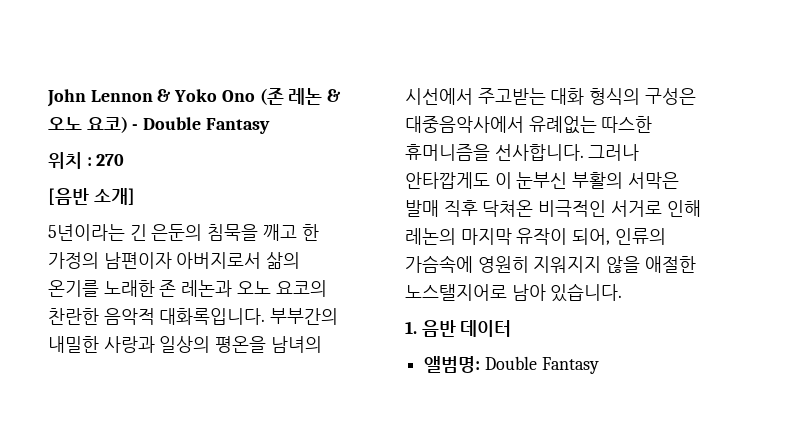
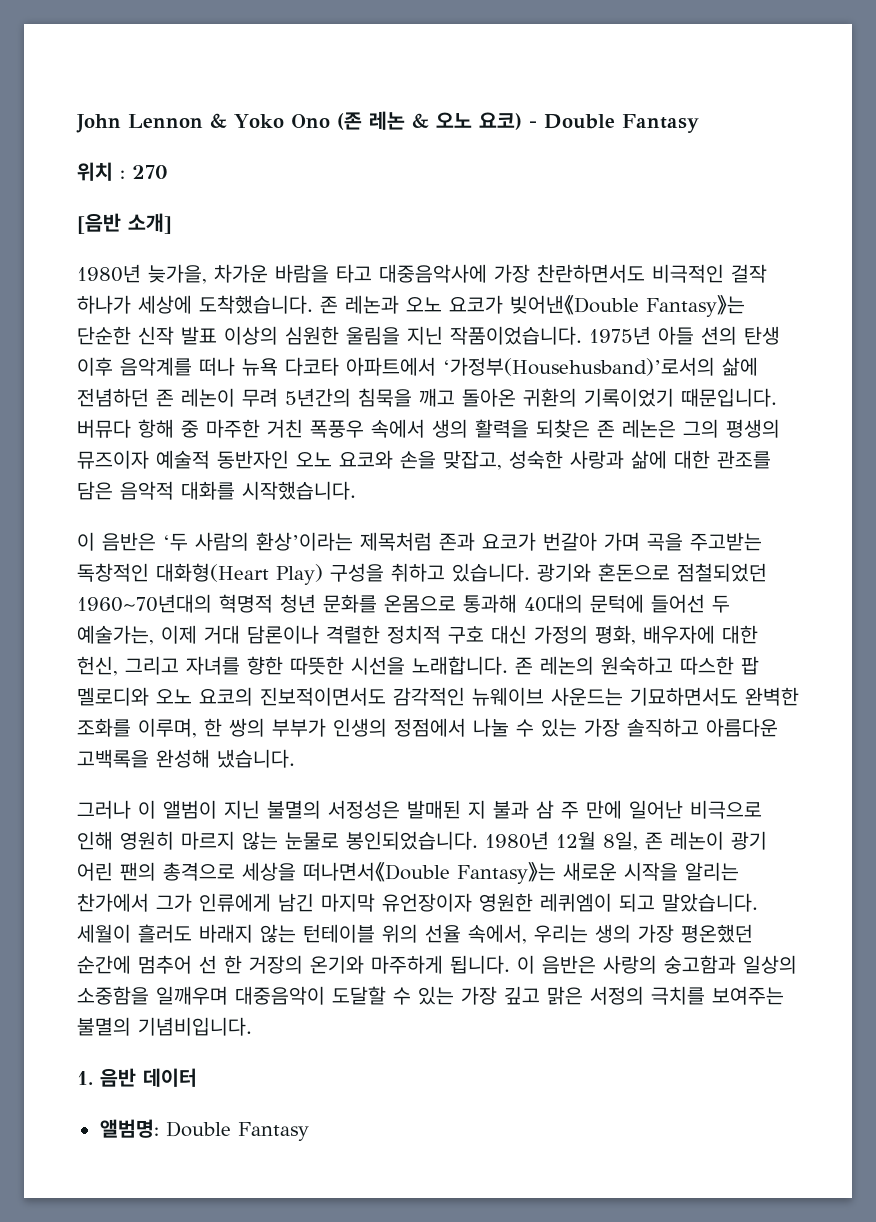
- 5년이라는 긴 은둔의 침묵을 깨고 한 가정의 남편이자 아버지로서 삶의 온기를 노래한 존 레논과 오노 요코의 찬란한 음악적 대화록입니다. 부부간의 내밀한 사랑과 일상의 평온을 남녀의 시선에서 주고받는 대화 형식의 구성은 대중음악사에서 유례없는 따스한 휴머니즘을 선사합니다. 그러나 안타깝게도 이 눈부신 부활의 서막은 발매 직후 닥쳐온 비극적인 서거로 인해 레논의 마지막 유작이 되어, 인류의 가슴속에 영원히 지워지지 않을 애절한 노스탤지어로 남아 있습니다.
+ 1980년 늦가을, 차가운 바람을 타고 대중음악사에 가장 찬란하면서도 비극적인 걸작 하나가 세상에 도착했습니다. 존 레논과 오노 요코가 빚어낸《Double Fantasy》는 단순한 신작 발표 이상의 심원한 울림을 지닌 작품이었습니다. 1975년 아들 션의 탄생 이후 음악계를 떠나 뉴욕 다코타 아파트에서 ‘가정부(Househusband)’로서의 삶에 전념하던 존 레논이 무려 5년간의 침묵을 깨고 돌아온 귀환의 기록이었기 때문입니다. 버뮤다 항해 중 마주한 거친 폭풍우 속에서 생의 활력을 되찾은 존 레논은 그의 평생의 뮤즈이자 예술적 동반자인 오노 요코와 손을 맞잡고, 성숙한 사랑과 삶에 대한 관조를 담은 음악적 대화를 시작했습니다.
+ 이 음반은 ‘두 사람의 환상’이라는 제목처럼 존과 요코가 번갈아 가며 곡을 주고받는 독창적인 대화형(Heart Play) 구성을 취하고 있습니다. 광기와 혼돈으로 점철되었던 1960~70년대의 혁명적 청년 문화를 온몸으로 통과해 40대의 문턱에 들어선 두 예술가는, 이제 거대 담론이나 격렬한 정치적 구호 대신 가정의 평화, 배우자에 대한 헌신, 그리고 자녀를 향한 따뜻한 시선을 노래합니다. 존 레논의 원숙하고 따스한 팝 멜로디와 오노 요코의 진보적이면서도 감각적인 뉴웨이브 사운드는 기묘하면서도 완벽한 조화를 이루며, 한 쌍의 부부가 인생의 정점에서 나눌 수 있는 가장 솔직하고 아름다운 고백록을 완성해 냈습니다.
+ 그러나 이 앨범이 지닌 불멸의 서정성은 발매된 지 불과 삼 주 만에 일어난 비극으로 인해 영원히 마르지 않는 눈물로 봉인되었습니다. 1980년 12월 8일, 존 레논이 광기 어린 팬의 총격으로 세상을 떠나면서《Double Fantasy》는 새로운 시작을 알리는 찬가에서 그가 인류에게 남긴 마지막 유언장이자 영원한 레퀴엠이 되고 말았습니다. 세월이 흘러도 바래지 않는 턴테이블 위의 선율 속에서, 우리는 생의 가장 평온했던 순간에 멈추어 선 한 거장의 온기와 마주하게 됩니다. 이 음반은 사랑의 숭고함과 일상의 소중함을 일깨우며 대중음악이 도달할 수 있는 가장 깊고 맑은 서정의 극치를 보여주는 불멸의 기념비입니다.

